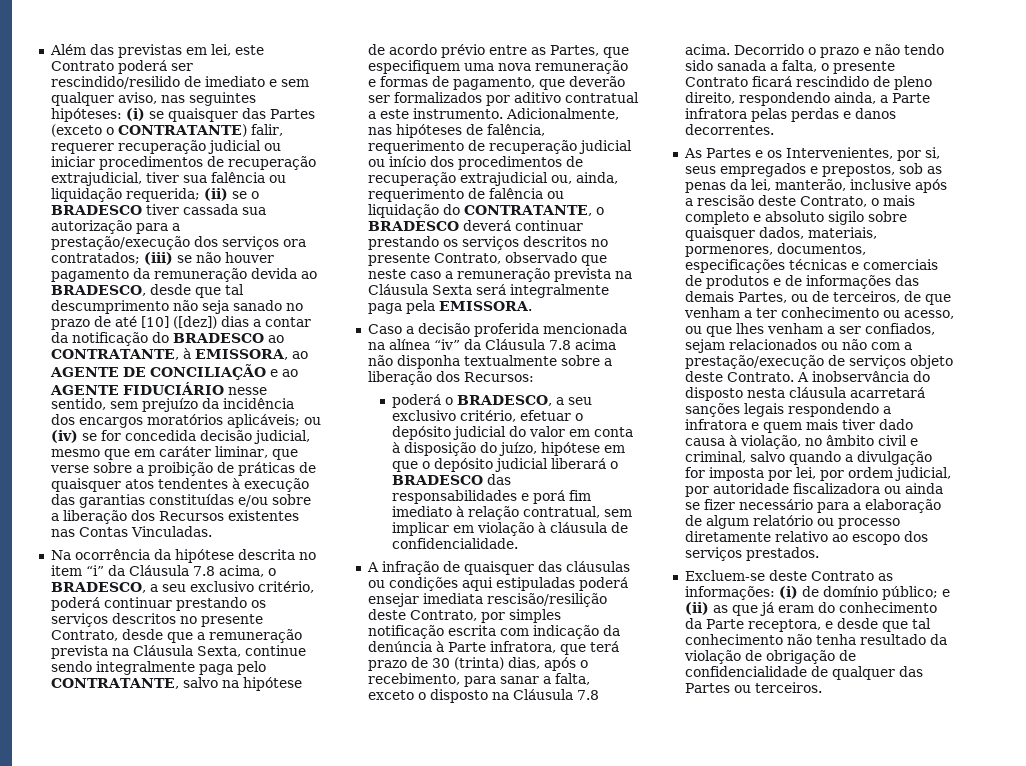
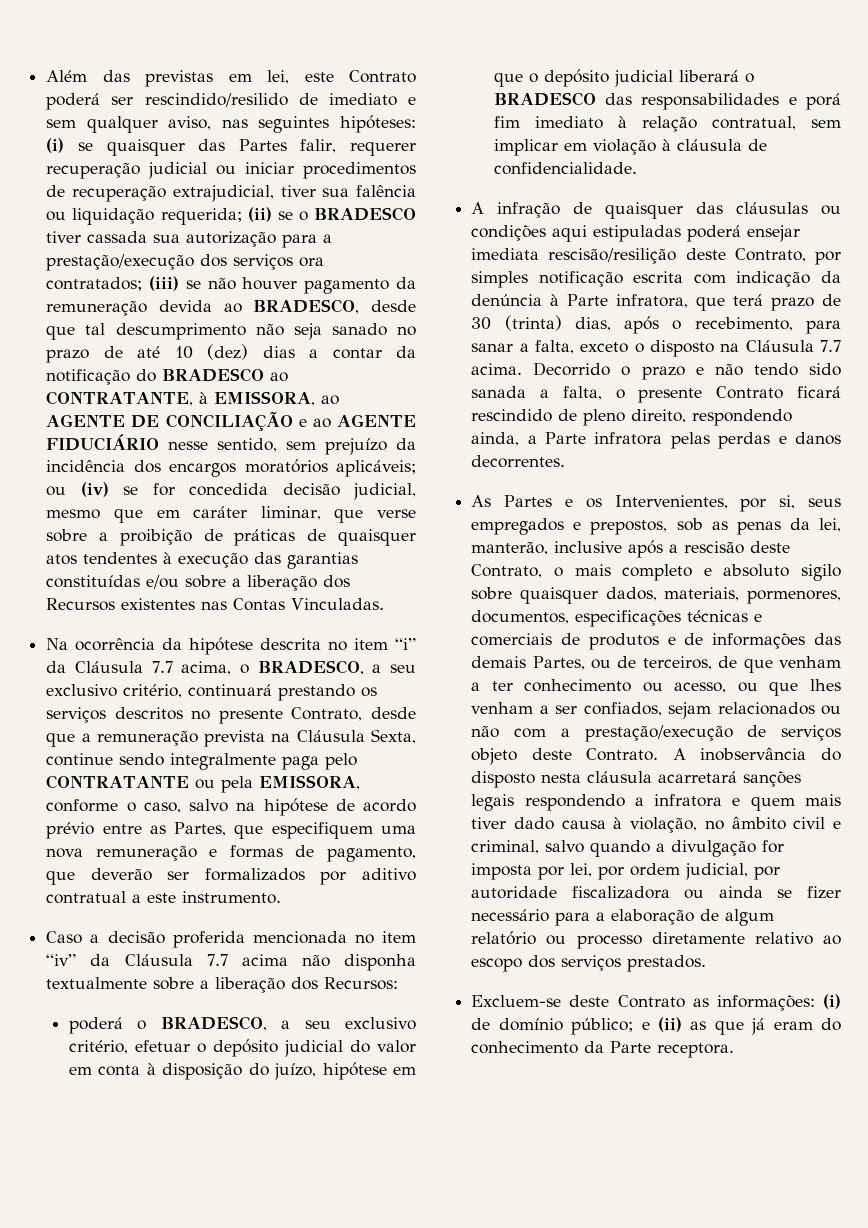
- (i) se quaisquer das Partes (exceto o CONTRATANTE) falir, requerer recuperação judicial ou iniciar procedimentos de recuperação extrajudicial, tiver sua falência ou liquidação requerida;
+ (i) se quaisquer das Partes falir, requerer recuperação judicial ou iniciar procedimentos de recuperação extrajudicial, tiver sua falência ou liquidação requerida;
- (iii) se não houver pagamento da remuneração devida ao BRADESCO, desde que tal descumprimento não seja sanado no prazo de até [10] ([dez]) dias a contar da notificação do BRADESCO ao CONTRATANTE, à EMISSORA, ao AGENTE DE CONCILIAÇÃO e ao AGENTE FIDUCIÁRIO nesse sentido, sem prejuízo da incidência dos encargos moratórios aplicáveis;
+ (iii) se não houver pagamento da remuneração devida ao BRADESCO, desde que tal descumprimento não seja sanado no prazo de até 10 (dez) dias a contar da notificação do BRADESCO ao CONTRATANTE, à EMISSORA, ao AGENTE DE CONCILIAÇÃO e ao AGENTE FIDUCIÁRIO nesse sentido, sem prejuízo da incidência dos encargos moratórios aplicáveis;
- Na ocorrência da hipótese descrita no item “i” da Cláusula 7.8 acima, o BRADESCO, a seu exclusivo critério, poderá continuar prestando os serviços descritos no presente Contrato, desde que a remuneração prevista na Cláusula Sexta, continue sendo integralmente paga pelo CONTRATANTE, salvo na hipótese de acordo prévio entre as Partes, que especifiquem uma nova remuneração e formas de pagamento, que deverão ser formalizados por aditivo contratual a este instrumento. Adicionalmente, nas hipóteses de falência, requerimento de recuperação judicial ou início dos procedimentos de recuperação extrajudicial ou, ainda, requerimento de falência ou liquidação do CONTRATANTE, o BRADESCO deverá continuar prestando os serviços descritos no presente Contrato, observado que neste caso a remuneração prevista na Cláusula Sexta será integralmente paga pela EMISSORA.
+ Na ocorrência da hipótese descrita no item “i” da Cláusula 7.7 acima, o BRADESCO, a seu exclusivo critério, continuará prestando os serviços descritos no presente Contrato, desde que a remuneração prevista na Cláusula Sexta, continue sendo integralmente paga pelo CONTRATANTE ou pela EMISSORA, conforme o caso, salvo na hipótese de acordo prévio entre as Partes, que especifiquem uma nova remuneração e formas de pagamento, que deverão ser formalizados por aditivo contratual a este instrumento.
- Caso a decisão proferida mencionada na alínea “iv” da Cláusula 7.8 acima não disponha textualmente sobre a liberação dos Recursos:
+ Caso a decisão proferida mencionada no item “iv” da Cláusula 7.7 acima não disponha textualmente sobre a liberação dos Recursos:
- A infração de quaisquer das cláusulas ou condições aqui estipuladas poderá ensejar imediata rescisão/resilição deste Contrato, por simples notificação escrita com indicação da denúncia à Parte infratora, que terá prazo de 30 (trinta) dias, após o recebimento, para sanar a falta, exceto o disposto na Cláusula 7.8 acima.
+ A infração de quaisquer das cláusulas ou condições aqui estipuladas poderá ensejar imediata rescisão/resilição deste Contrato, por simples notificação escrita com indicação da denúncia à Parte infratora, que terá prazo de 30 (trinta) dias, após o recebimento, para sanar a falta, exceto o disposto na Cláusula 7.7 acima.
- Excluem-se deste Contrato as informações: (i) de domínio público; e (ii) as que já eram do conhecimento da Parte receptora, e desde que tal conhecimento não tenha resultado da violação de obrigação de confidencialidade de qualquer das Partes ou terceiros.
+ Excluem-se deste Contrato as informações: (i) de domínio público; e (ii) as que já eram do conhecimento da Parte receptora.

